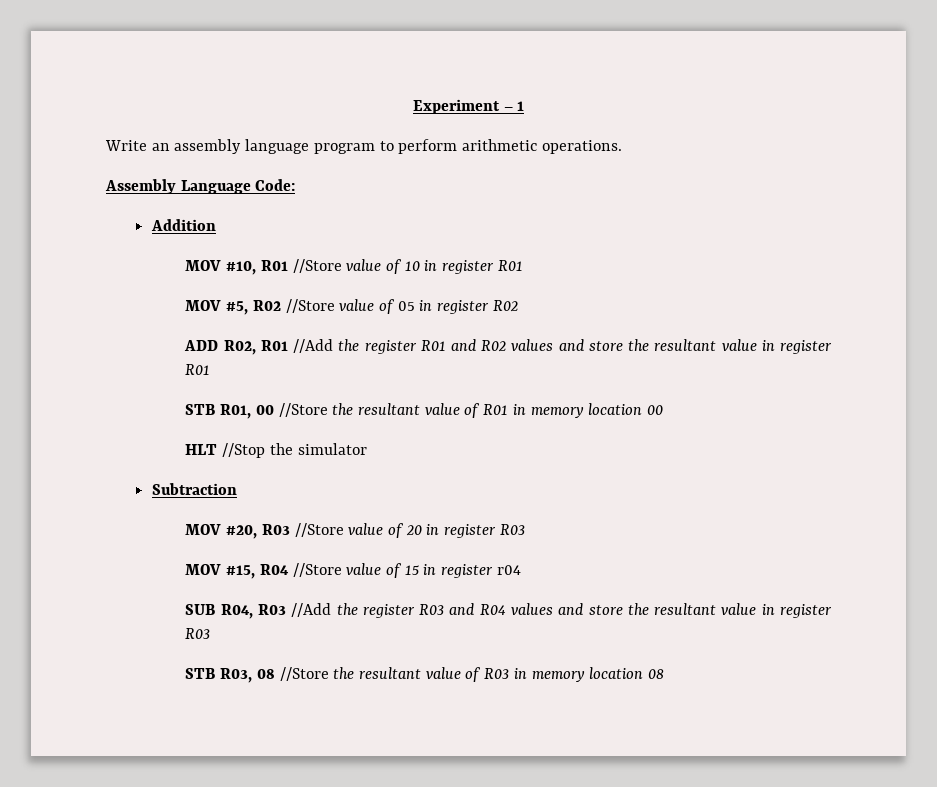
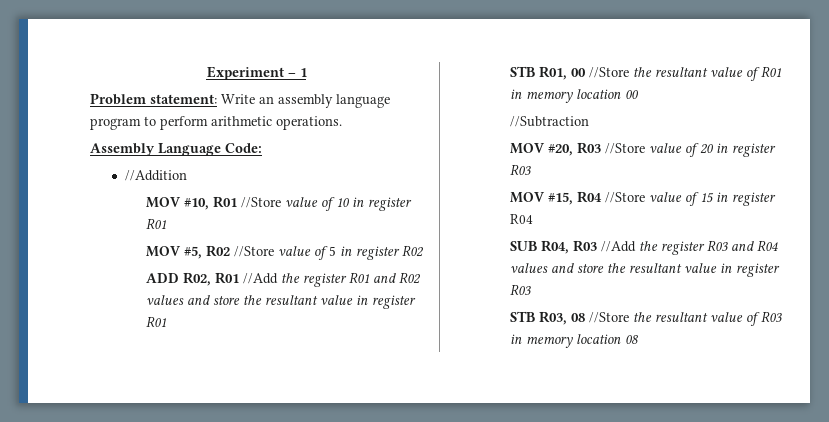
- Write an assembly language program to perform arithmetic operations.
+ Problem statement: Write an assembly language program to perform arithmetic operations.
- Addition
+ //Addition
- MOV #5, R02 //Store value of 05 in register R02
+ MOV #5, R02 //Store value of 5 in register R02
- HLT //Stop the simulator
- Subtraction
+ //Subtraction
- MOV #15, R04 //Store value of 15 in register r04
+ MOV #15, R04 //Store value of 15 in register R04

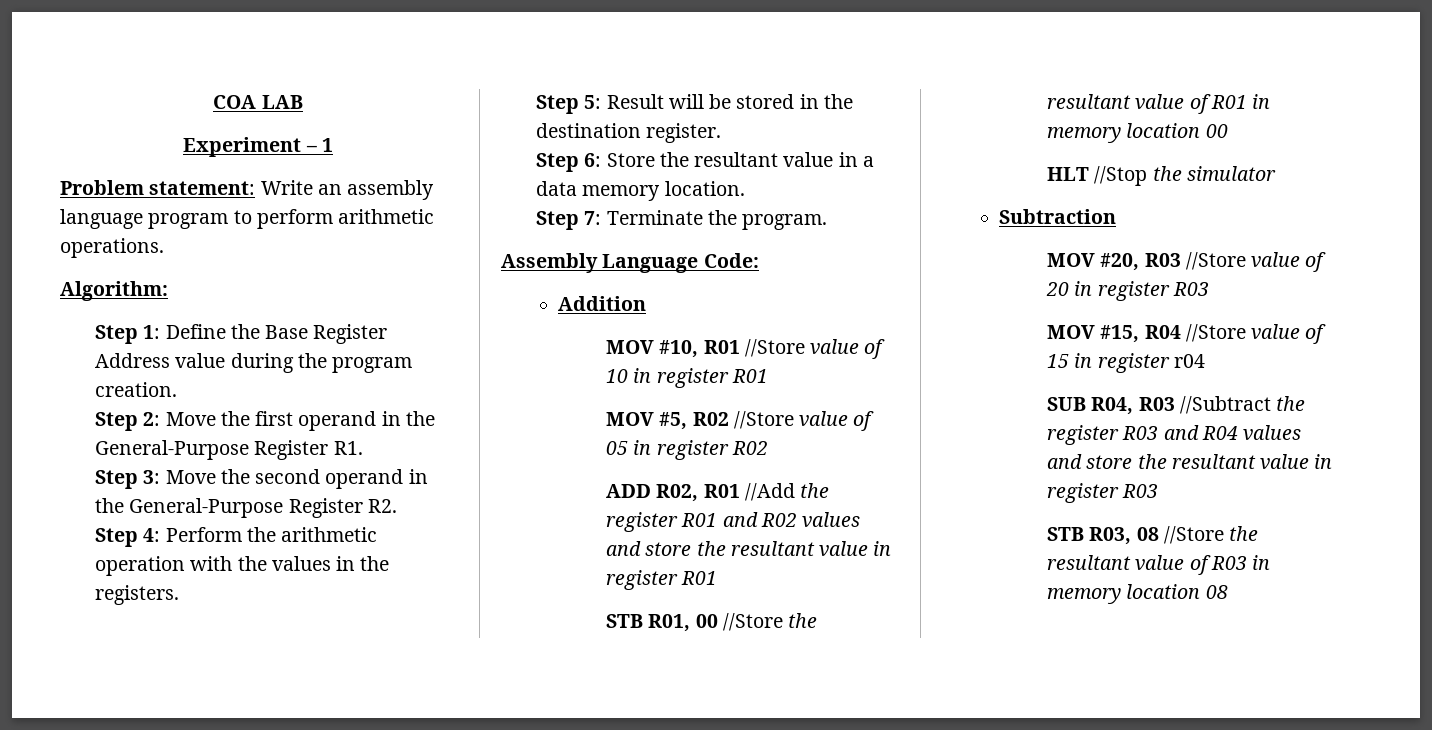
+ COA LAB
+ Algorithm:
+ Step 1: Define the Base Register Address value during the program creation.
+ Step 2: Move the first operand in the General-Purpose Register R1.
+ Step 3: Move the second operand in the General-Purpose Register R2.
+ Step 4: Perform the arithmetic operation with the values in the registers.
+ Step 5: Result will be stored in the destination register.
+ Step 6: Store the resultant value in a data memory location.
+ Step 7: Terminate the program.
- //Addition
+ Addition
- MOV #5, R02 //Store value of 5 in register R02
+ MOV #5, R02 //Store value of 05 in register R02
- //Subtraction
+ HLT //Stop the simulator
+ Subtraction
- MOV #15, R04 //Store value of 15 in register R04
+ MOV #15, R04 //Store value of 15 in register r04
- SUB R04, R03 //Add the register R03 and R04 values and store the resultant value in register R03
+ SUB R04, R03 //Subtract the register R03 and R04 values and store the resultant value in register R03

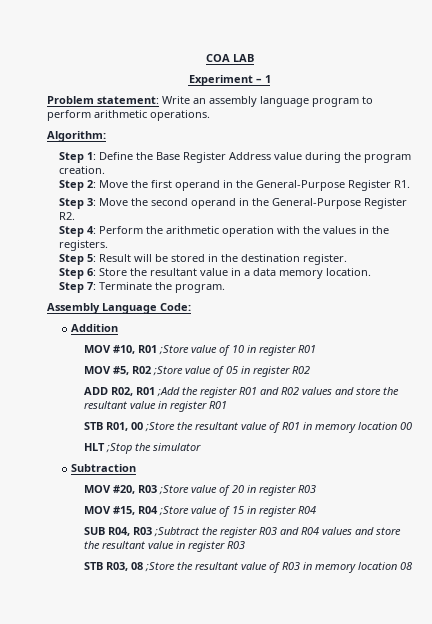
- MOV #10, R01 //Store value of 10 in register R01
+ MOV #10, R01 ;Store value of 10 in register R01
- MOV #5, R02 //Store value of 05 in register R02
+ MOV #5, R02 ;Store value of 05 in register R02
- ADD R02, R01 //Add the register R01 and R02 values and store the resultant value in register R01
+ ADD R02, R01 ;Add the register R01 and R02 values and store the resultant value in register R01
- STB R01, 00 //Store the resultant value of R01 in memory location 00
+ STB R01, 00 ;Store the resultant value of R01 in memory location 00
- HLT //Stop the simulator
+ HLT ;Stop the simulator
- MOV #20, R03 //Store value of 20 in register R03
+ MOV #20, R03 ;Store value of 20 in register R03
- MOV #15, R04 //Store value of 15 in register r04
+ MOV #15, R04 ;Store value of 15 in register R04
- SUB R04, R03 //Subtract the register R03 and R04 values and store the resultant value in register R03
+ SUB R04, R03 ;Subtract the register R03 and R04 values and store the resultant value in register R03
- STB R03, 08 //Store the resultant value of R03 in memory location 08
+ STB R03, 08 ;Store the resultant value of R03 in memory location 08

